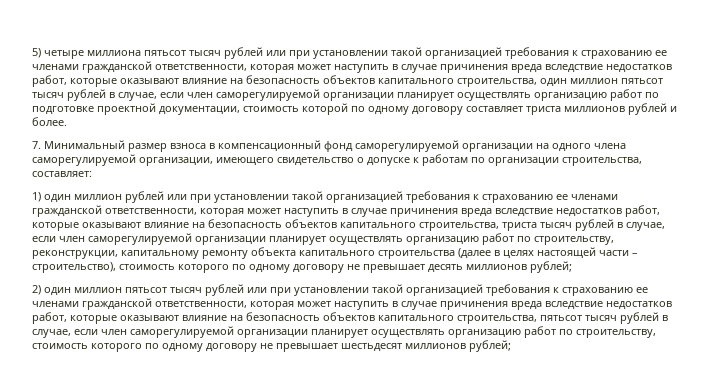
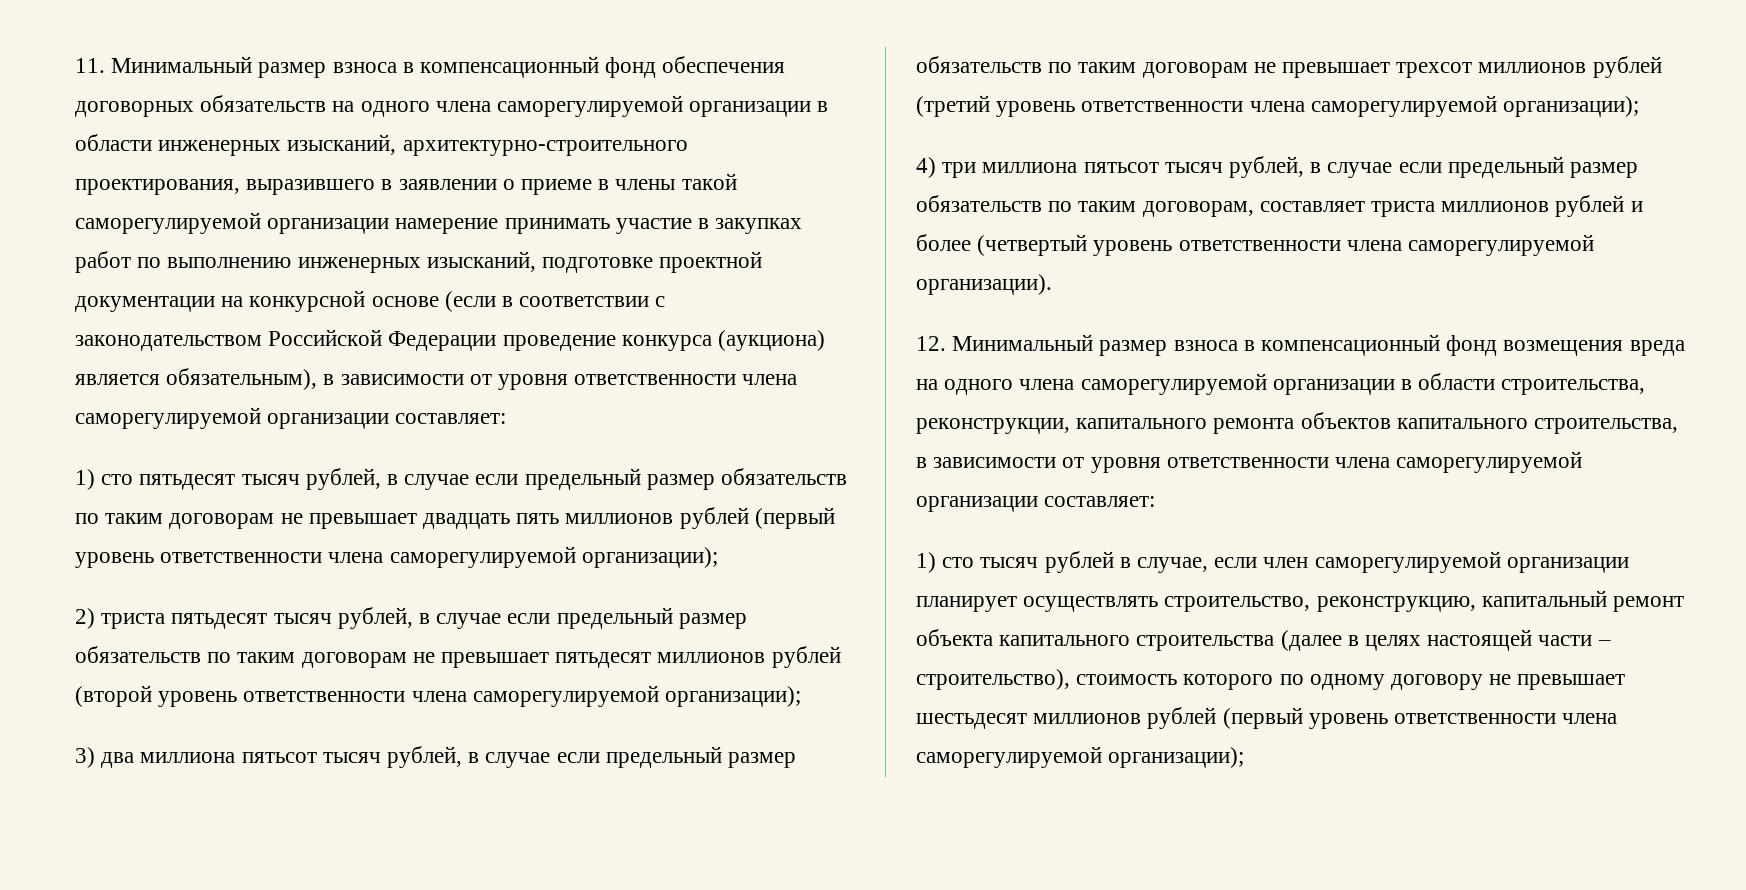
- 5) четыре миллиона пятьсот тысяч рублей или при установлении такой организацией требования к страхованию ее членами гражданской ответственности, которая может наступить в случае причинения вреда вследствие недостатков работ, которые оказывают влияние на безопасность объектов капитального строительства, один миллион пятьсот тысяч рублей в случае, если член саморегулируемой организации планирует осуществлять организацию работ по подготовке проектной документации, стоимость которой по одному договору составляет триста миллионов рублей и более.
- 7. Минимальный размер взноса в компенсационный фонд саморегулируемой организации на одного члена саморегулируемой организации, имеющего свидетельство о допуске к работам по организации строительства, составляет:
- 1) один миллион рублей или при установлении такой организацией требования к страхованию ее членами гражданской ответственности, которая может наступить в случае причинения вреда вследствие недостатков работ, которые оказывают влияние на безопасность объектов капитального строительства, триста тысяч рублей в случае, если член саморегулируемой организации планирует осуществлять организацию работ по строительству, реконструкции, капитальному ремонту объекта капитального строительства (далее в целях настоящей части – строительство), стоимость которого по одному договору не превышает десять миллионов рублей;
- 2) один миллион пятьсот тысяч рублей или при установлении такой организацией требования к страхованию ее членами гражданской ответственности, которая может наступить в случае причинения вреда вследствие недостатков работ, которые оказывают влияние на безопасность объектов капитального строительства, пятьсот тысяч рублей в случае, если член саморегулируемой организации планирует осуществлять организацию работ по строительству, стоимость которого по одному договору не превышает шестьдесят миллионов рублей;
+ 11. Минимальный размер взноса в компенсационный фонд обеспечения договорных обязательств на одного члена саморегулируемой организации в области инженерных изысканий, архитектурно-строительного проектирования, выразившего в заявлении о приеме в члены такой саморегулируемой организации намерение принимать участие в закупках работ по выполнению инженерных изысканий, подготовке проектной документации на конкурсной основе (если в соответствии с законодательством Российской Федерации проведение конкурса (аукциона) является обязательным), в зависимости от уровня ответственности члена саморегулируемой организации составляет:
+ 1) сто пятьдесят тысяч рублей, в случае если предельный размер обязательств по таким договорам не превышает двадцать пять миллионов рублей (первый уровень ответственности члена саморегулируемой организации);
+ 2) триста пятьдесят тысяч рублей, в случае если предельный размер обязательств по таким договорам не превышает пятьдесят миллионов рублей (второй уровень ответственности члена саморегулируемой организации);
+ 3) два миллиона пятьсот тысяч рублей, в случае если предельный размер обязательств по таким договорам не превышает трехсот миллионов рублей (третий уровень ответственности члена саморегулируемой организации);
+ 4) три миллиона пятьсот тысяч рублей, в случае если предельный размер обязательств по таким договорам, составляет триста миллионов рублей и более (четвертый уровень ответственности члена саморегулируемой организации).
+ 12. Минимальный размер взноса в компенсационный фонд возмещения вреда на одного члена саморегулируемой организации в области строительства, реконструкции, капитального ремонта объектов капитального строительства, в зависимости от уровня ответственности члена саморегулируемой организации составляет:
+ 1) сто тысяч рублей в случае, если член саморегулируемой организации планирует осуществлять строительство, реконструкцию, капитальный ремонт объекта капитального строительства (далее в целях настоящей части – строительство), стоимость которого по одному договору не превышает шестьдесят миллионов рублей (первый уровень ответственности члена саморегулируемой организации);

